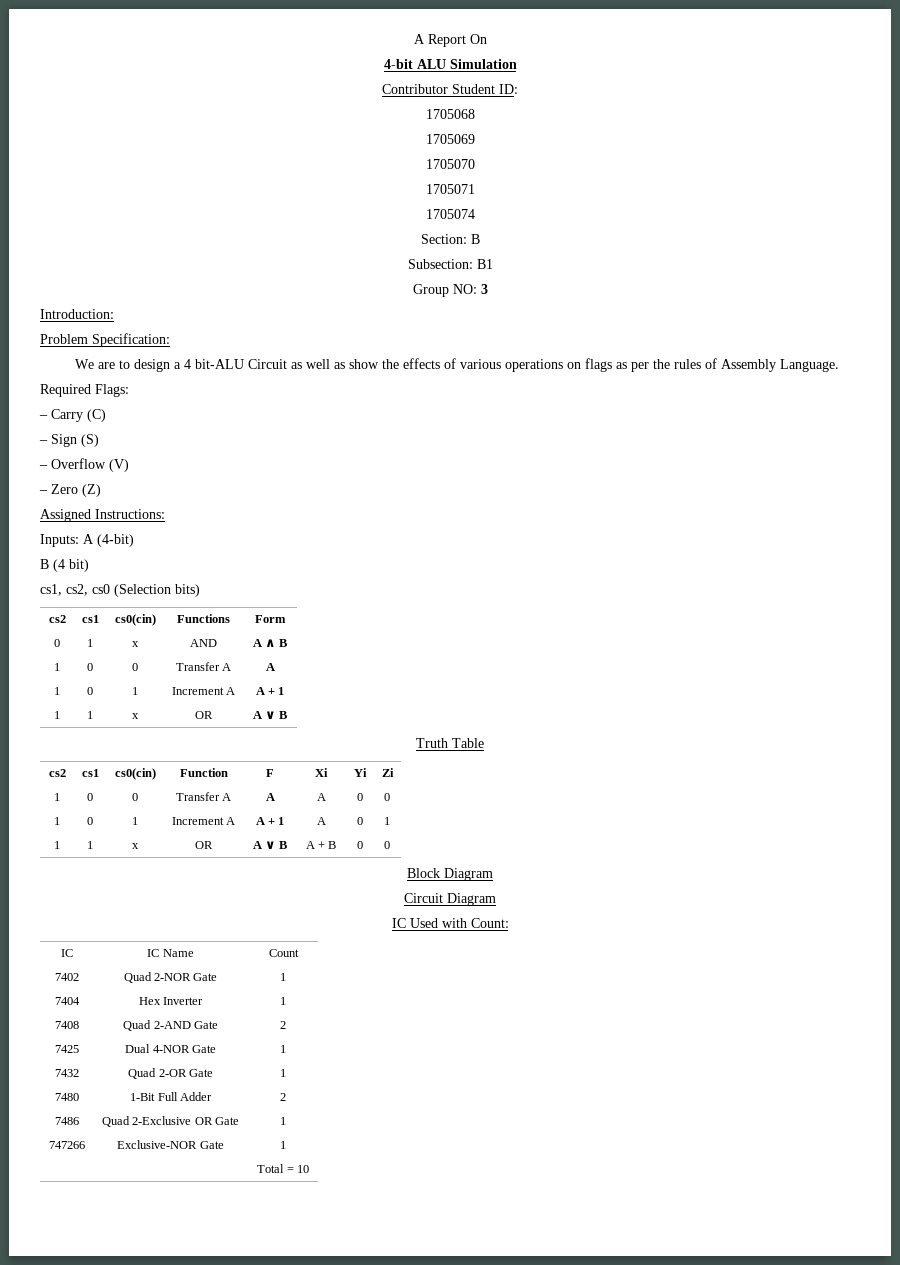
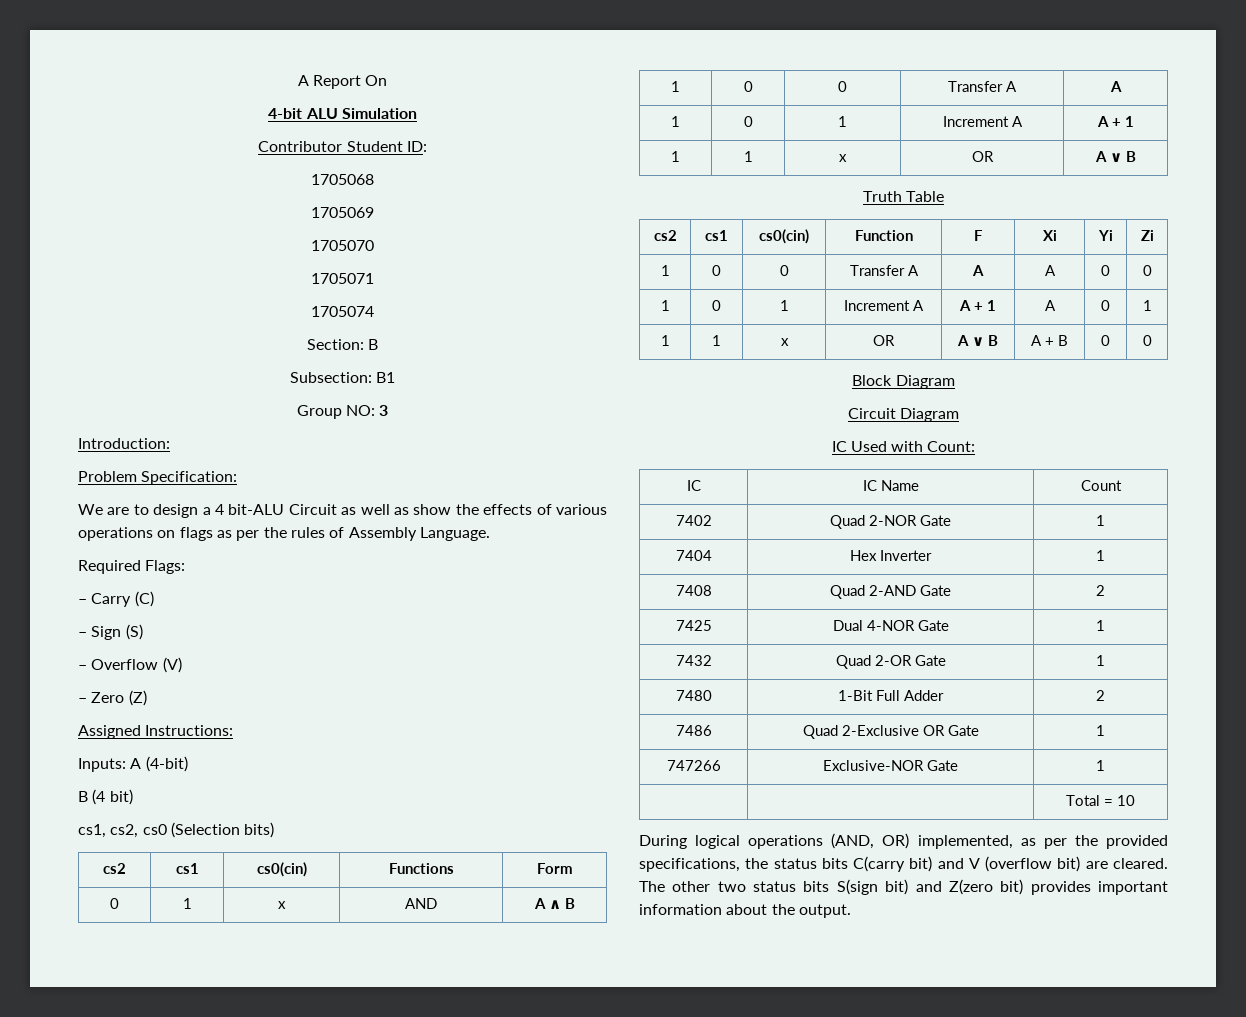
+ During logical operations (AND, OR) implemented, as per the provided specifications, the status bits C(carry bit) and V (overflow bit) are cleared. The other two status bits S(sign bit) and Z(zero bit) provides important information about the output.

